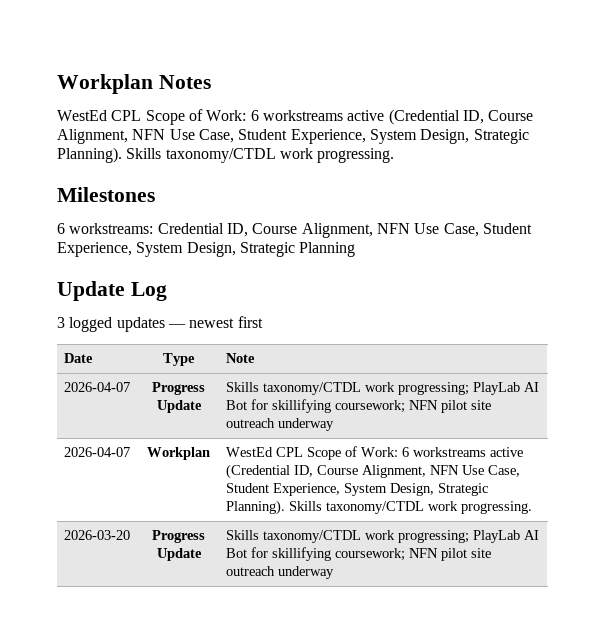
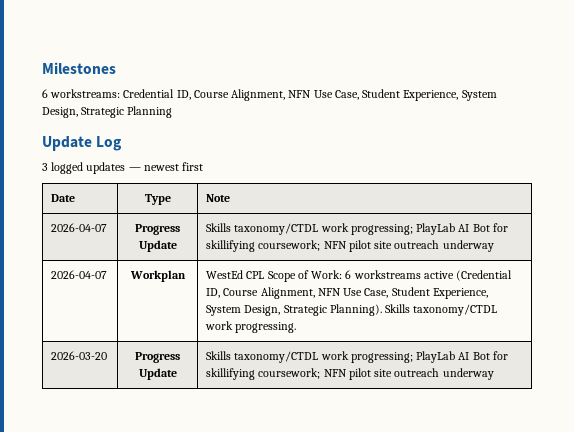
- Workplan Notes
- WestEd CPL Scope of Work: 6 workstreams active (Credential ID, Course Alignment, NFN Use Case, Student Experience, System Design, Strategic Planning). Skills taxonomy/CTDL work progressing.

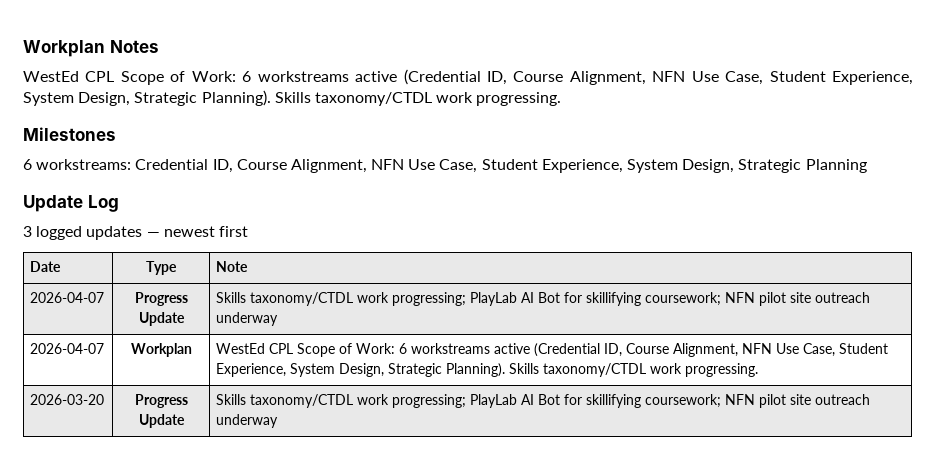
+ Workplan Notes
+ WestEd CPL Scope of Work: 6 workstreams active (Credential ID, Course Alignment, NFN Use Case, Student Experience, System Design, Strategic Planning). Skills taxonomy/CTDL work progressing.

